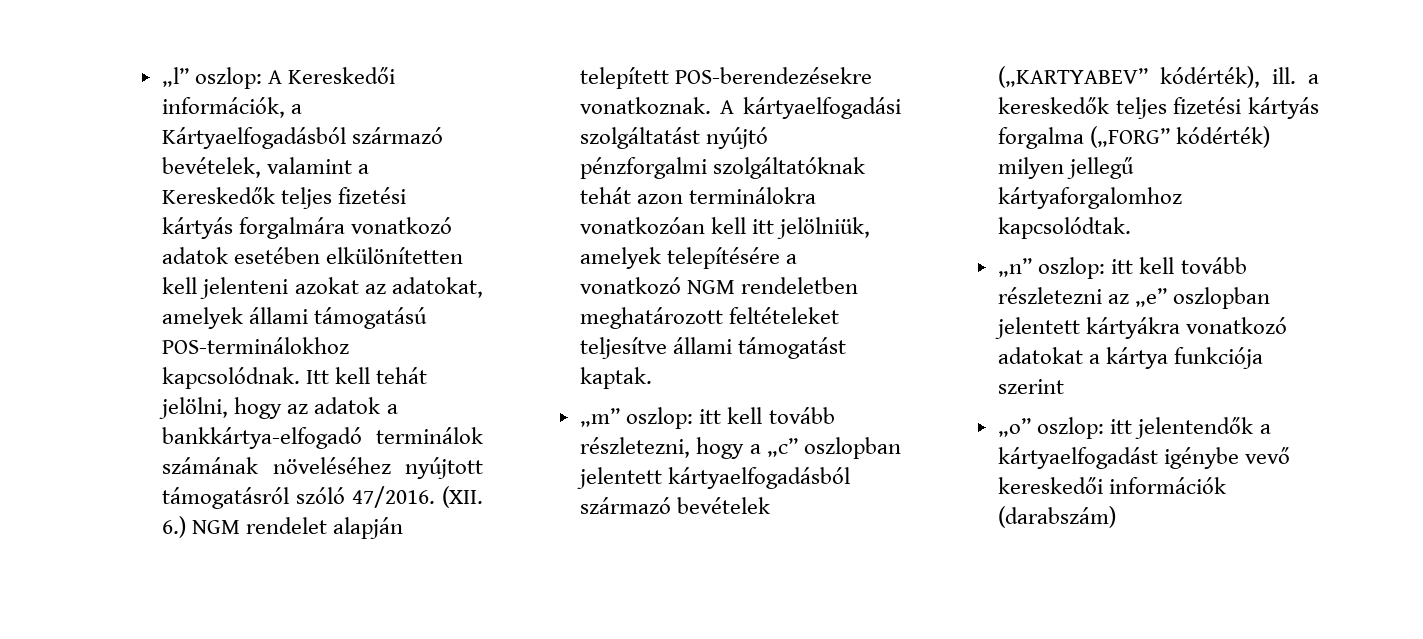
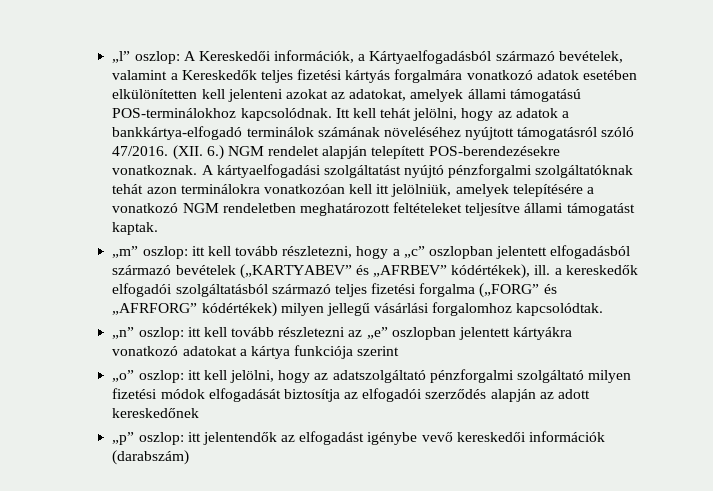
- „m” oszlop: itt kell tovább részletezni, hogy a „c” oszlopban jelentett kártyaelfogadásból származó bevételek („KARTYABEV” kódérték), ill. a kereskedők teljes fizetési kártyás forgalma („FORG” kódérték) milyen jellegű kártyaforgalomhoz kapcsolódtak.
+ „m” oszlop: itt kell tovább részletezni, hogy a „c” oszlopban jelentett elfogadásból származó bevételek („KARTYABEV” és „AFRBEV” kódértékek), ill. a kereskedők elfogadói szolgáltatásból származó teljes fizetési forgalma („FORG” és „AFRFORG” kódértékek) milyen jellegű vásárlási forgalomhoz kapcsolódtak.
- „o” oszlop: itt jelentendők a kártyaelfogadást igénybe vevő kereskedői információk (darabszám)
+ „o” oszlop: itt kell jelölni, hogy az adatszolgáltató pénzforgalmi szolgáltató milyen fizetési módok elfogadását biztosítja az elfogadói szerződés alapján az adott kereskedőnek
+ „p” oszlop: itt jelentendők az elfogadást igénybe vevő kereskedői információk (darabszám)

